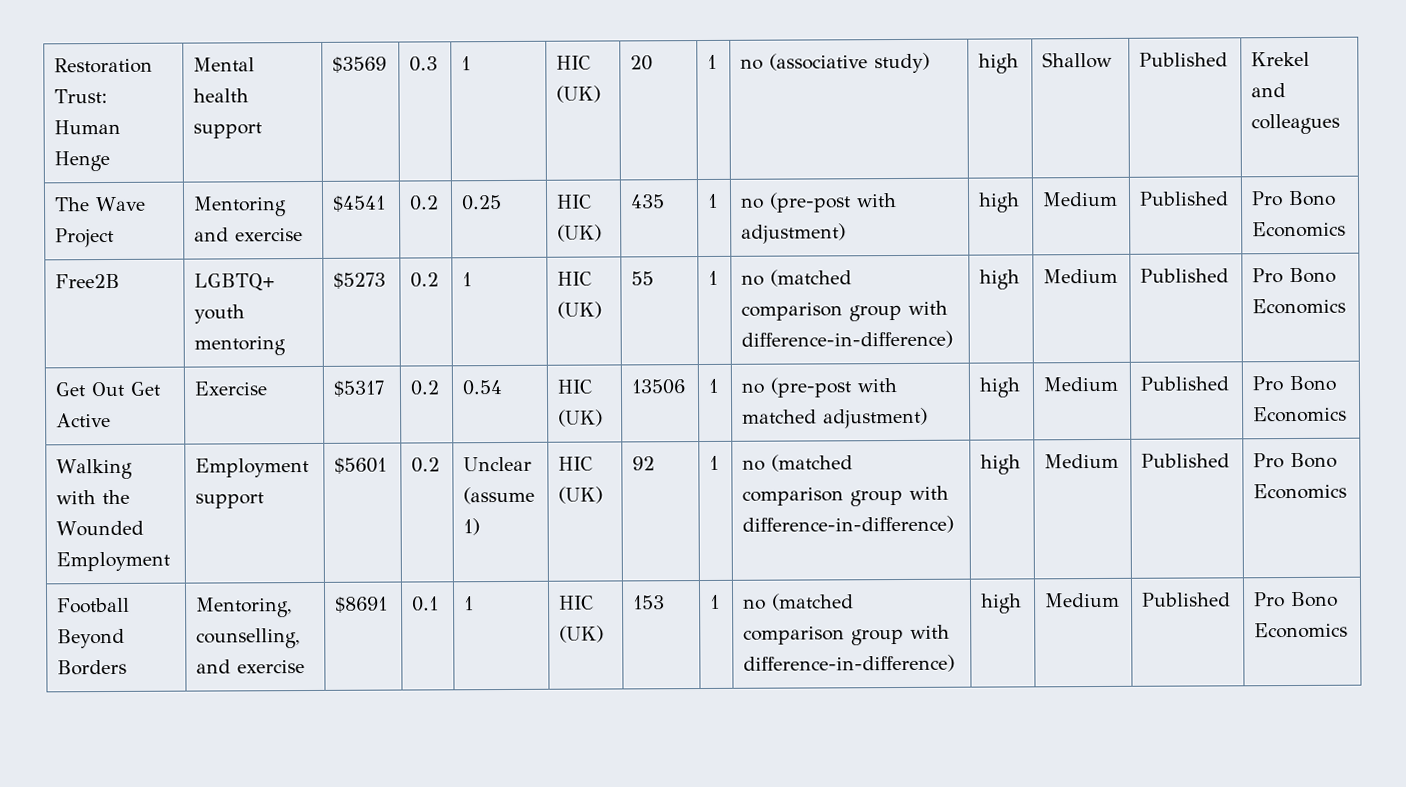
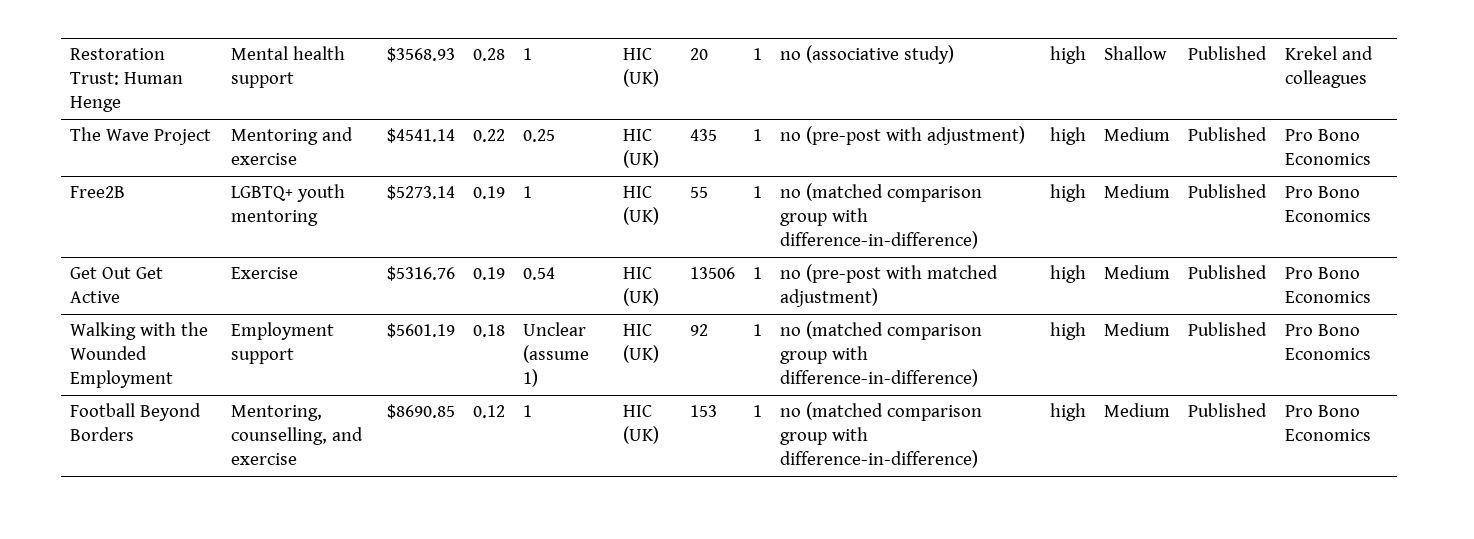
- Restoration Trust: Human Henge | Mental health support | $3569 | 0.3 | 1 | HIC (UK) | 20 | 1 | no (associative study) | high | Shallow | Published | Krekel and colleagues
+ Restoration Trust: Human Henge | Mental health support | $3568.93 | 0.28 | 1 | HIC (UK) | 20 | 1 | no (associative study) | high | Shallow | Published | Krekel and colleagues
- The Wave Project | Mentoring and exercise | $4541 | 0.2 | 0.25 | HIC (UK) | 435 | 1 | no (pre-post with adjustment) | high | Medium | Published | Pro Bono Economics
+ The Wave Project | Mentoring and exercise | $4541.14 | 0.22 | 0.25 | HIC (UK) | 435 | 1 | no (pre-post with adjustment) | high | Medium | Published | Pro Bono Economics
- Free2B | LGBTQ+ youth mentoring | $5273 | 0.2 | 1 | HIC (UK) | 55 | 1 | no (matched comparison group with difference-in-difference) | high | Medium | Published | Pro Bono Economics
+ Free2B | LGBTQ+ youth mentoring | $5273.14 | 0.19 | 1 | HIC (UK) | 55 | 1 | no (matched comparison group with difference-in-difference) | high | Medium | Published | Pro Bono Economics
- Get Out Get Active | Exercise | $5317 | 0.2 | 0.54 | HIC (UK) | 13506 | 1 | no (pre-post with matched adjustment) | high | Medium | Published | Pro Bono Economics
+ Get Out Get Active | Exercise | $5316.76 | 0.19 | 0.54 | HIC (UK) | 13506 | 1 | no (pre-post with matched adjustment) | high | Medium | Published | Pro Bono Economics
- Walking with the Wounded Employment | Employment support | $5601 | 0.2 | Unclear (assume 1) | HIC (UK) | 92 | 1 | no (matched comparison group with difference-in-difference) | high | Medium | Published | Pro Bono Economics
+ Walking with the Wounded Employment | Employment support | $5601.19 | 0.18 | Unclear (assume 1) | HIC (UK) | 92 | 1 | no (matched comparison group with difference-in-difference) | high | Medium | Published | Pro Bono Economics
- Football Beyond Borders | Mentoring, counselling, and exercise | $8691 | 0.1 | 1 | HIC (UK) | 153 | 1 | no (matched comparison group with difference-in-difference) | high | Medium | Published | Pro Bono Economics
+ Football Beyond Borders | Mentoring, counselling, and exercise | $8690.85 | 0.12 | 1 | HIC (UK) | 153 | 1 | no (matched comparison group with difference-in-difference) | high | Medium | Published | Pro Bono Economics

